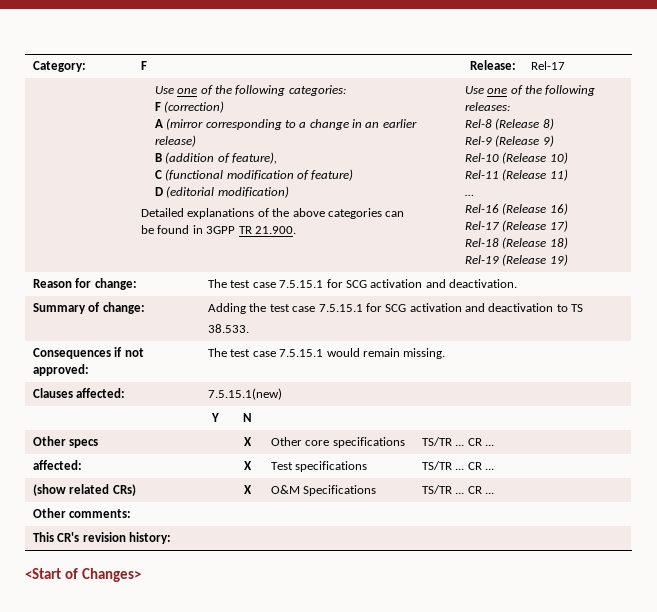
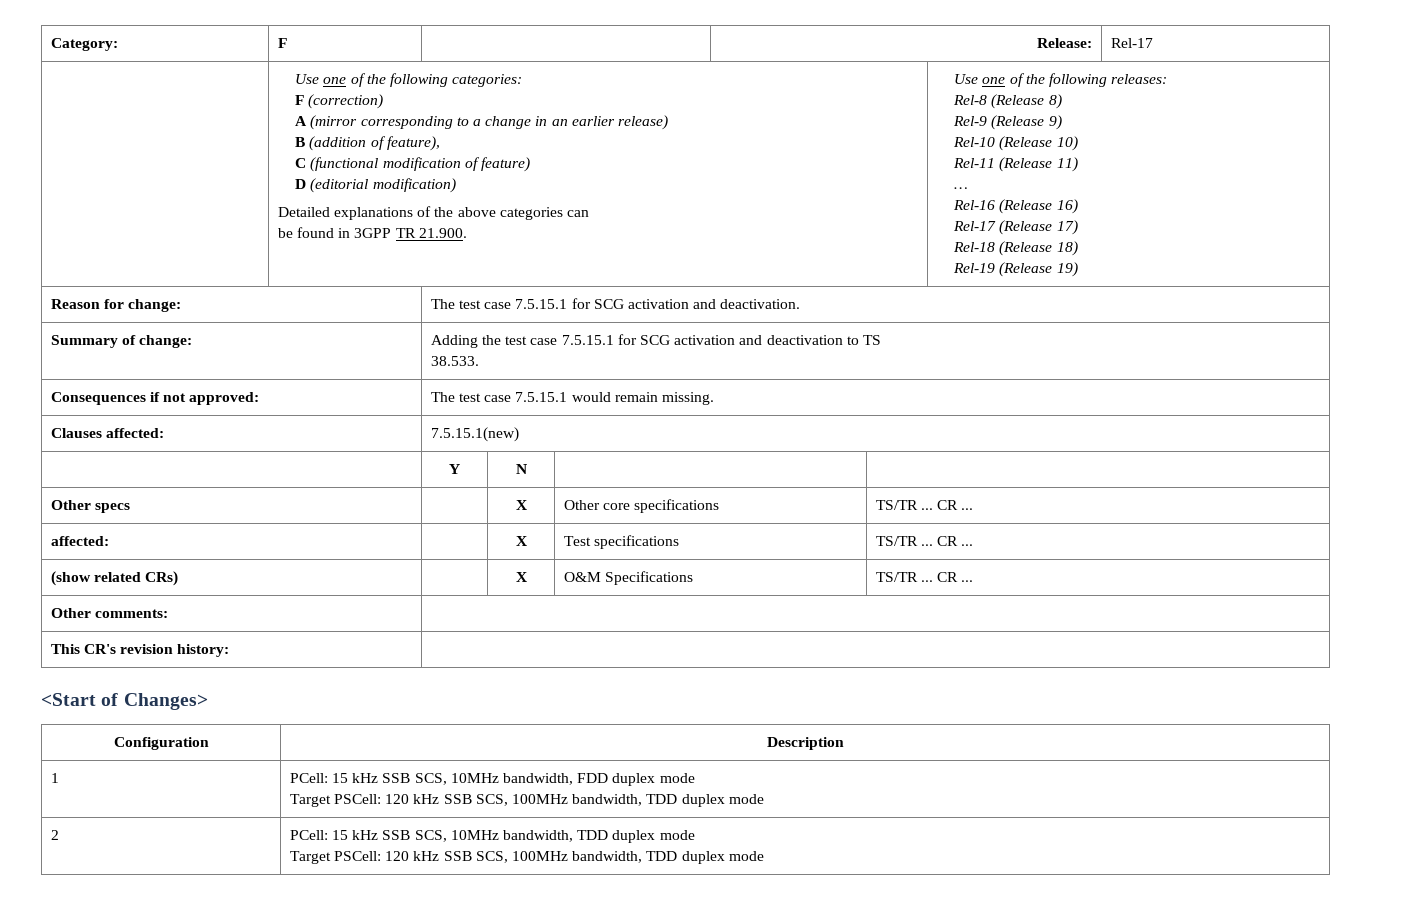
+ Configuration | Description
+ 1 | PCell: 15 kHz SSB SCS, 10MHz bandwidth, FDD duplex mode
+ Target PSCell: 120 kHz SSB SCS, 100MHz bandwidth, TDD duplex mode
+ 2 | PCell: 15 kHz SSB SCS, 10MHz bandwidth, TDD duplex mode
+ Target PSCell: 120 kHz SSB SCS, 100MHz bandwidth, TDD duplex mode

